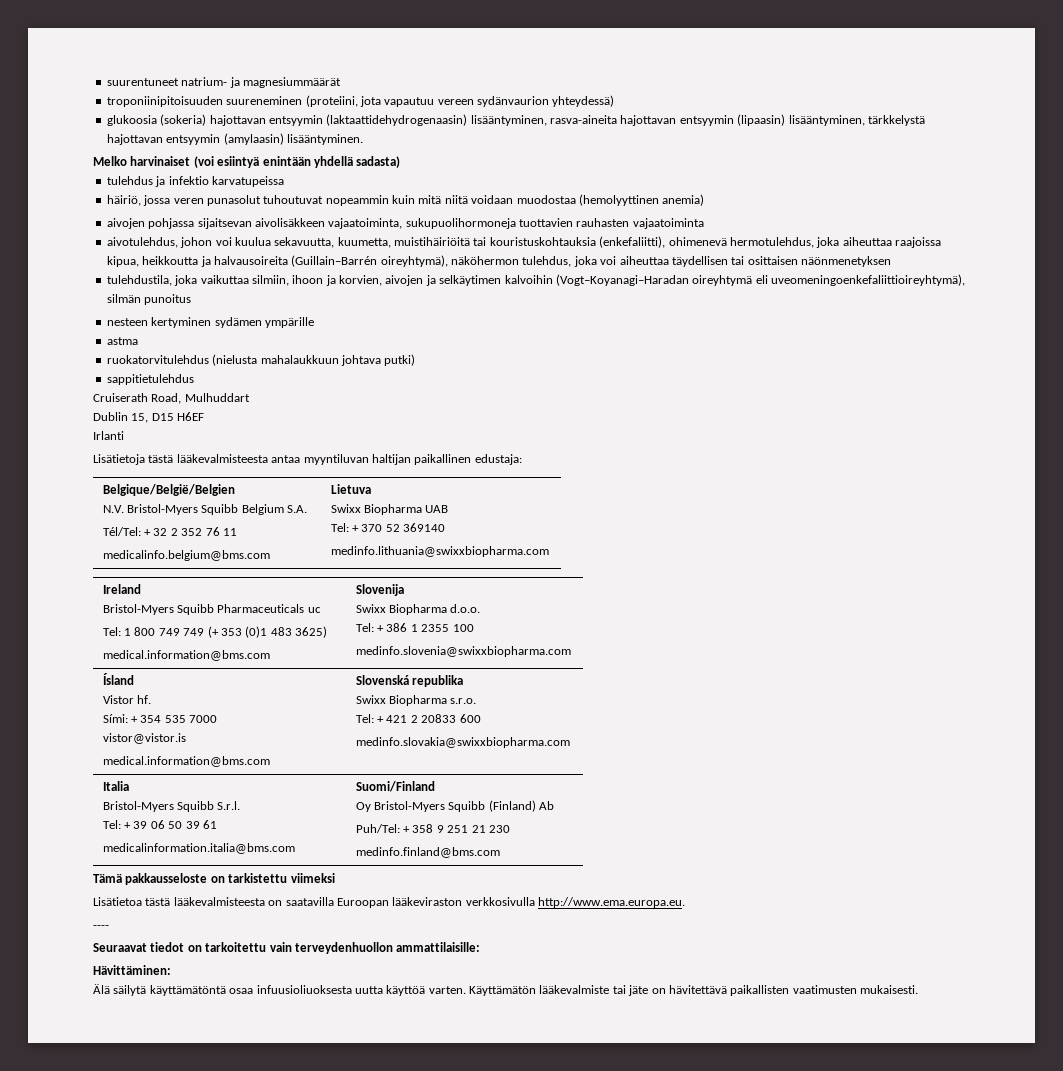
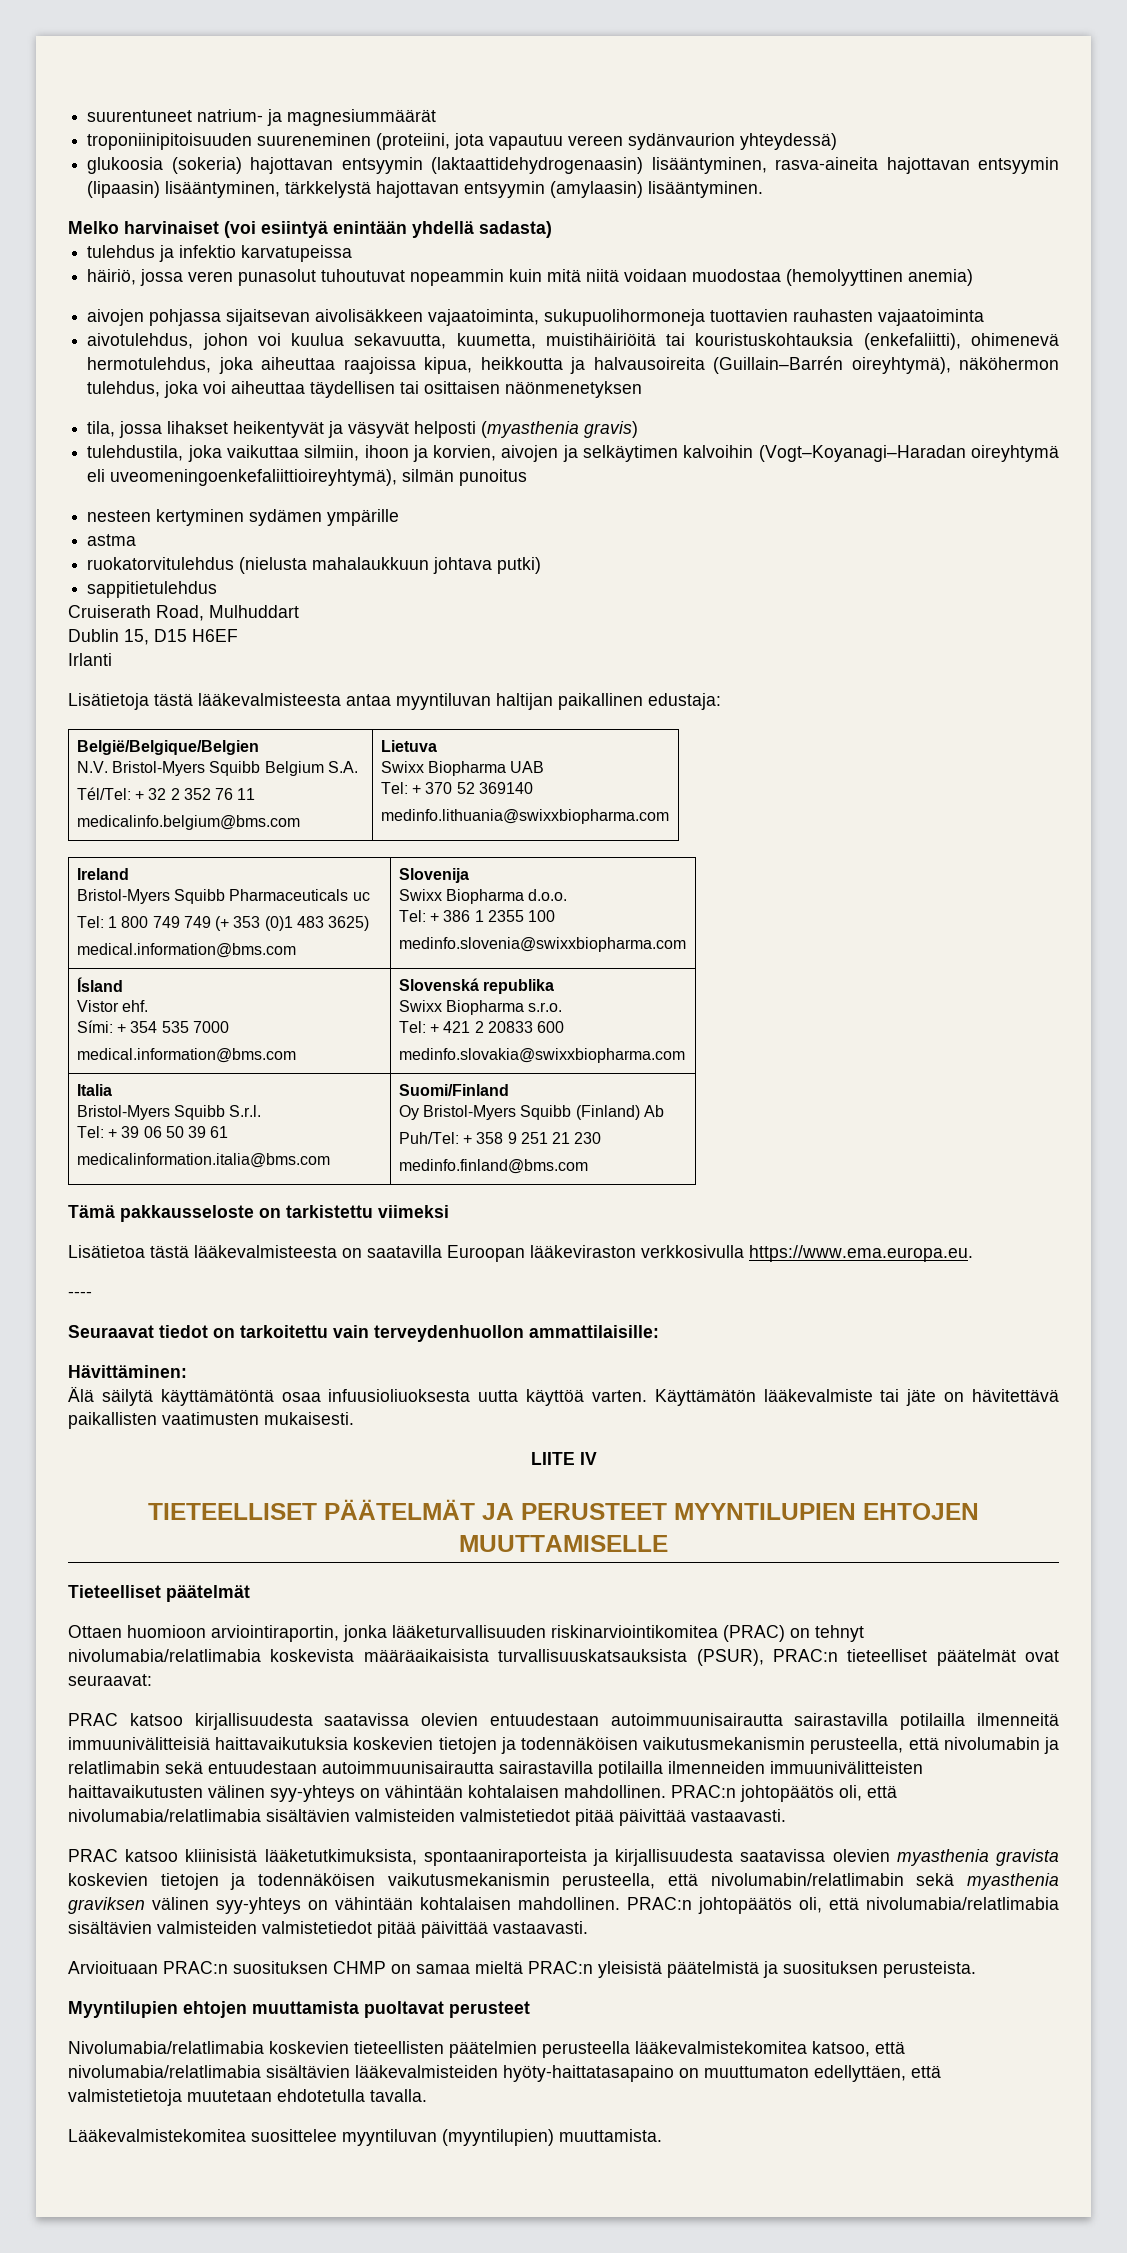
+ tila, jossa lihakset heikentyvät ja väsyvät helposti (myasthenia gravis)
- Belgique/België/Belgien
+ België/Belgique/Belgien
  Ísland
- Vistor hf.
+ Vistor ehf.
  Sími: + 354 535 7000
- vistor@vistor.is
- Lisätietoa tästä lääkevalmisteesta on saatavilla Euroopan lääkeviraston verkkosivulla http://www.ema.europa.eu.
+ Lisätietoa tästä lääkevalmisteesta on saatavilla Euroopan lääkeviraston verkkosivulla https://www.ema.europa.eu.
+ LIITE IV
+ TIETEELLISET PÄÄTELMÄT JA PERUSTEET MYYNTILUPIEN EHTOJEN MUUTTAMISELLE
+ Tieteelliset päätelmät
+ Ottaen huomioon arviointiraportin, jonka lääketurvallisuuden riskinarviointikomitea (PRAC) on tehnyt nivolumabia/relatlimabia koskevista määräaikaisista turvallisuuskatsauksista (PSUR), PRAC:n tieteelliset päätelmät ovat seuraavat:
+ PRAC katsoo kirjallisuudesta saatavissa olevien entuudestaan autoimmuunisairautta sairastavilla potilailla ilmenneitä immuunivälitteisiä haittavaikutuksia koskevien tietojen ja todennäköisen vaikutusmekanismin perusteella, että nivolumabin ja relatlimabin sekä entuudestaan autoimmuunisairautta sairastavilla potilailla ilmenneiden immuunivälitteisten haittavaikutusten välinen syy-yhteys on vähintään kohtalaisen mahdollinen. PRAC:n johtopäätös oli, että nivolumabia/relatlimabia sisältävien valmisteiden valmistetiedot pitää päivittää vastaavasti.
+ PRAC katsoo kliinisistä lääketutkimuksista, spontaaniraporteista ja kirjallisuudesta saatavissa olevien myasthenia gravista koskevien tietojen ja todennäköisen vaikutusmekanismin perusteella, että nivolumabin/relatlimabin sekä myasthenia graviksen välinen syy-yhteys on vähintään kohtalaisen mahdollinen. PRAC:n johtopäätös oli, että nivolumabia/relatlimabia sisältävien valmisteiden valmistetiedot pitää päivittää vastaavasti.
+ Arvioituaan PRAC:n suosituksen CHMP on samaa mieltä PRAC:n yleisistä päätelmistä ja suosituksen perusteista.
+ Myyntilupien ehtojen muuttamista puoltavat perusteet
+ Nivolumabia/relatlimabia koskevien tieteellisten päätelmien perusteella lääkevalmistekomitea katsoo, että nivolumabia/relatlimabia sisältävien lääkevalmisteiden hyöty-haittatasapaino on muuttumaton edellyttäen, että valmistetietoja muutetaan ehdotetulla tavalla.
+ Lääkevalmistekomitea suosittelee myyntiluvan (myyntilupien) muuttamista.

